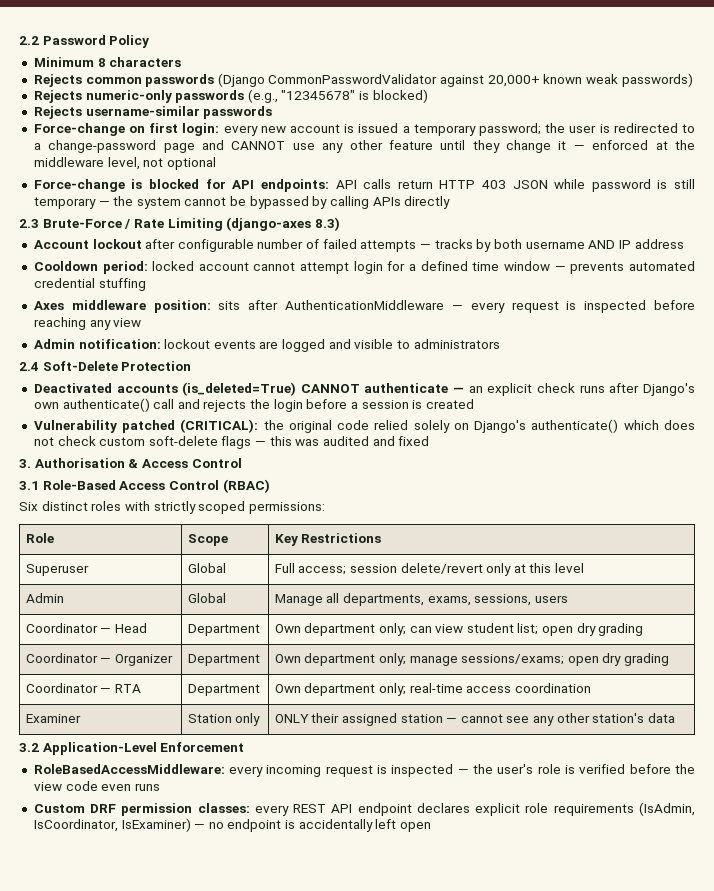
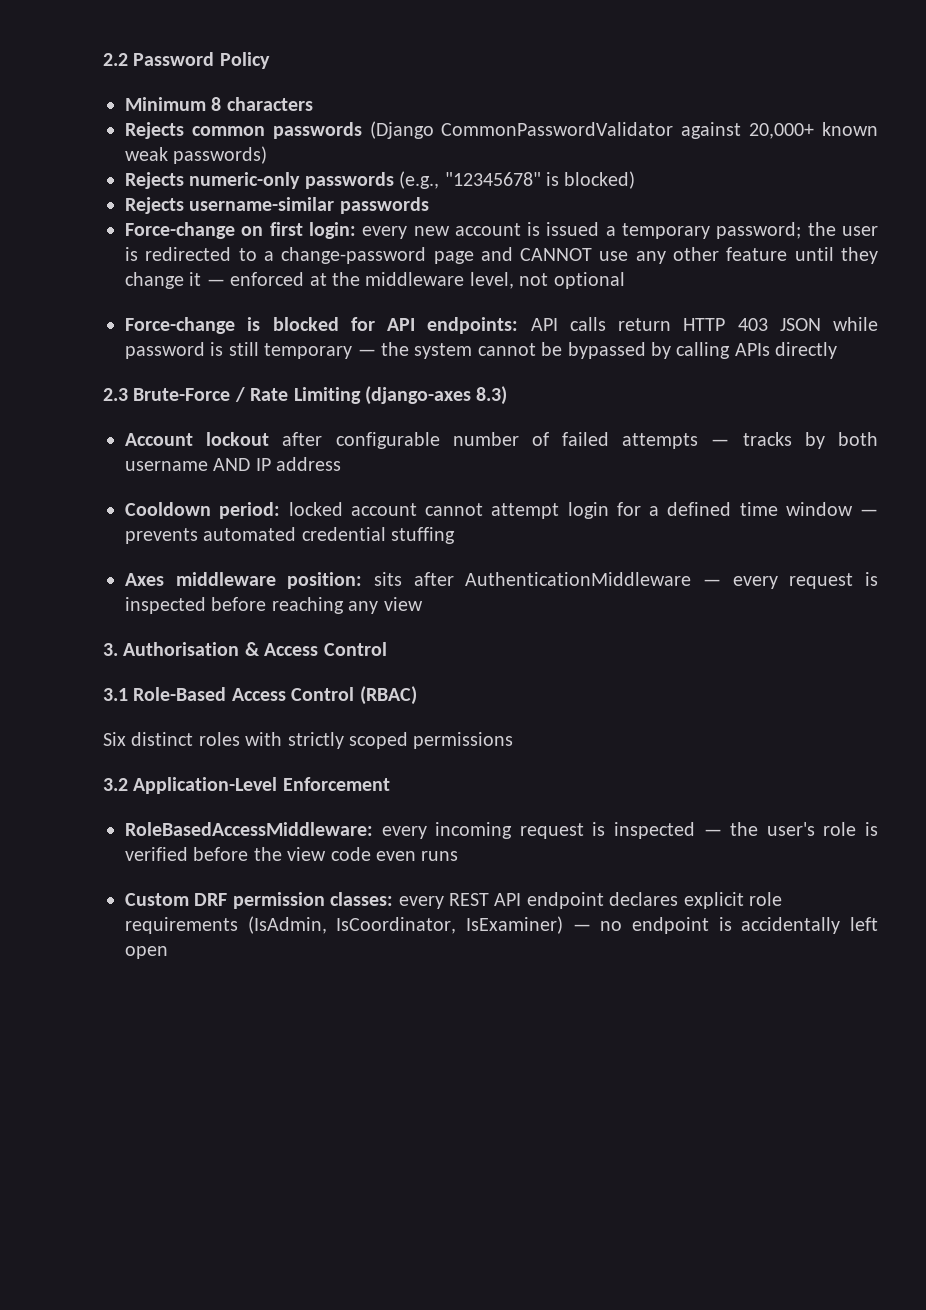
- Admin notification: lockout events are logged and visible to administrators
- 2.4 Soft-Delete Protection
- Deactivated accounts (is_deleted=True) CANNOT authenticate — an explicit check runs after Django's own authenticate() call and rejects the login before a session is created
- Vulnerability patched (CRITICAL): the original code relied solely on Django's authenticate() which does not check custom soft-delete flags — this was audited and fixed
- Six distinct roles with strictly scoped permissions:
- Role | Scope | Key Restrictions
- Superuser | Global | Full access; session delete/revert only at this level
- Admin | Global | Manage all departments, exams, sessions, users
- Coordinator — Head | Department | Own department only; can view student list; open dry grading
- Coordinator — Organizer | Department | Own department only; manage sessions/exams; open dry grading
- Coordinator — RTA | Department | Own department only; real-time access coordination
- Examiner | Station only | ONLY their assigned station — cannot see any other station's data
+ Six distinct roles with strictly scoped permissions

